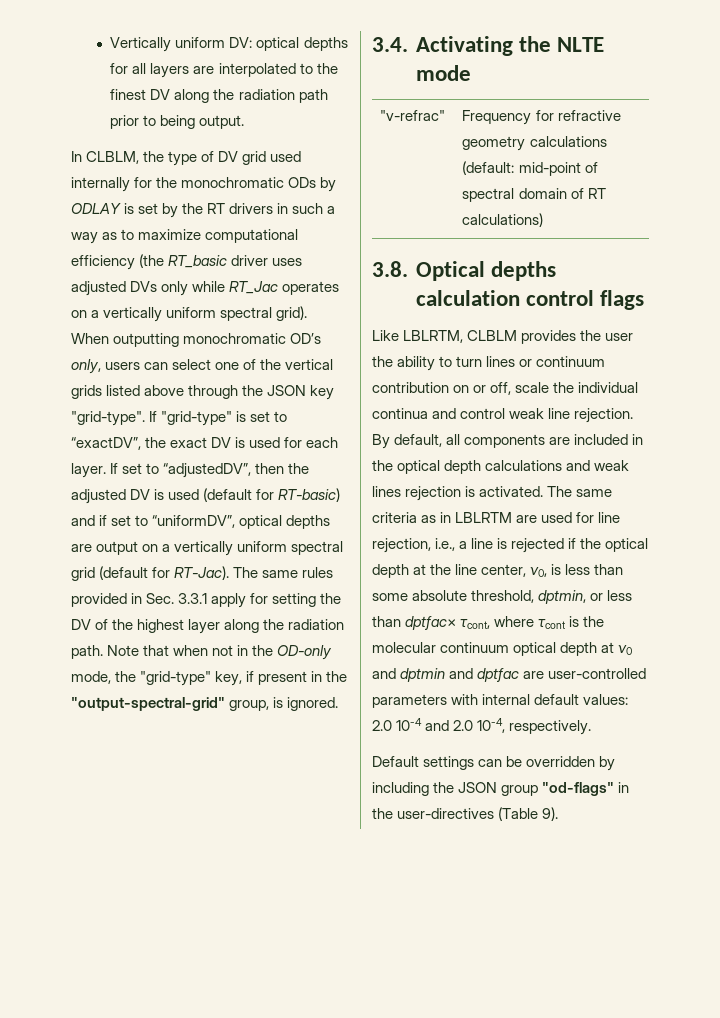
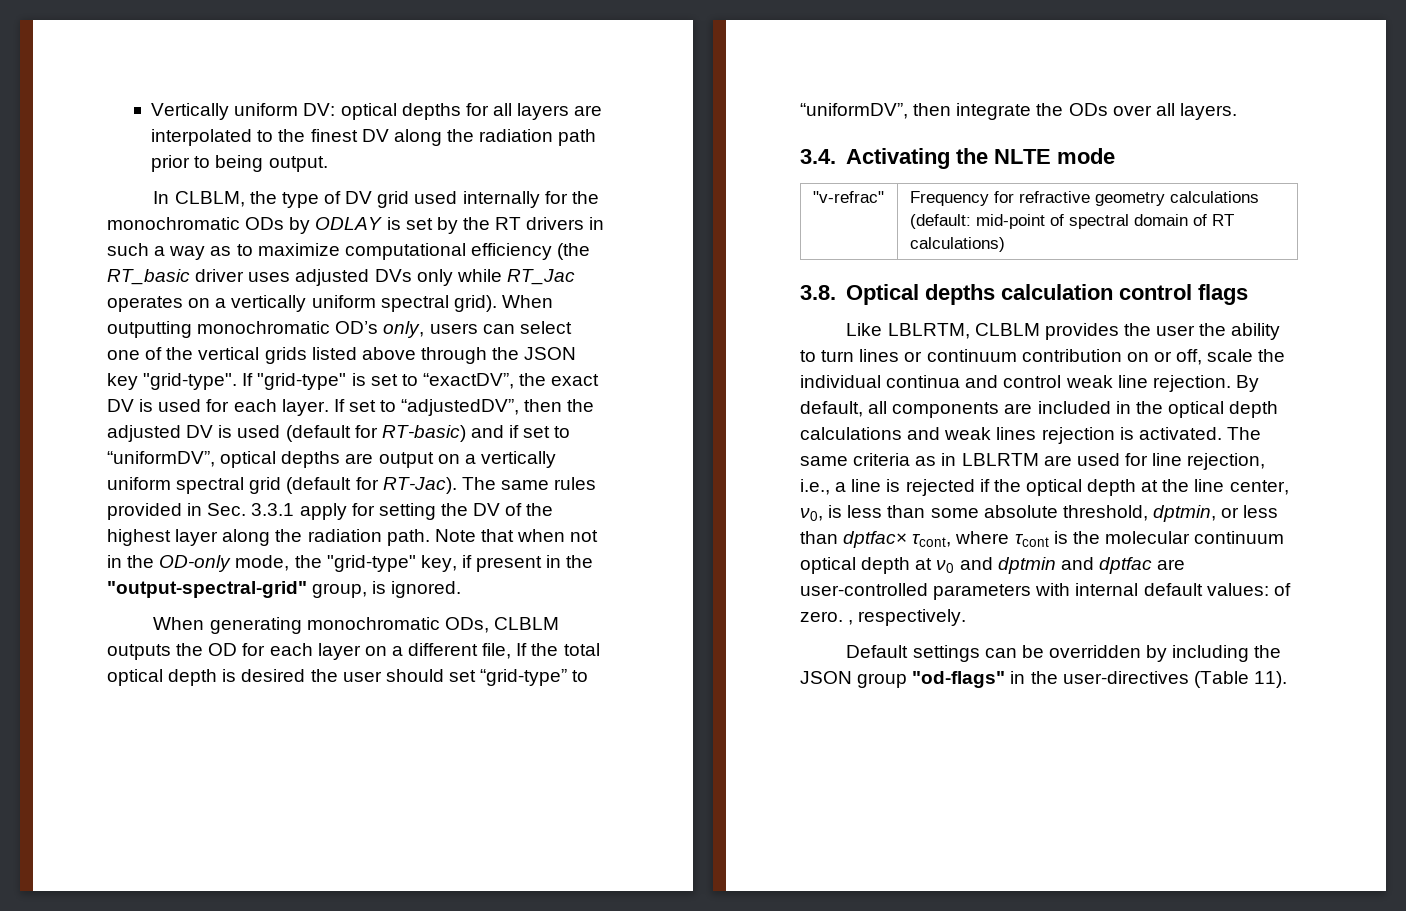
+ When generating monochromatic ODs, CLBLM outputs the OD for each layer on a different file, If the total optical depth is desired the user should set “grid-type” to “uniformDV”, then integrate the ODs over all layers.
- The same criteria as in LBLRTM are used for line rejection, i.e., a line is rejected if the optical depth at the line center, ν0, is less than some absolute threshold, dptmin, or less than dptfac× τcont, where τcont is the molecular continuum optical depth at ν0 and dptmin and dptfac are user-controlled parameters with internal default values: 2.0 10-4 and 2.0 10-4, respectively.
+ The same criteria as in LBLRTM are used for line rejection, i.e., a line is rejected if the optical depth at the line center, ν0, is less than some absolute threshold, dptmin, or less than dptfac× τcont, where τcont is the molecular continuum optical depth at ν0 and dptmin and dptfac are user-controlled parameters with internal default values: of zero. , respectively.
- Default settings can be overridden by including the JSON group "od-flags" in the user-directives (Table 9).
+ Default settings can be overridden by including the JSON group "od-flags" in the user-directives (Table 11).

